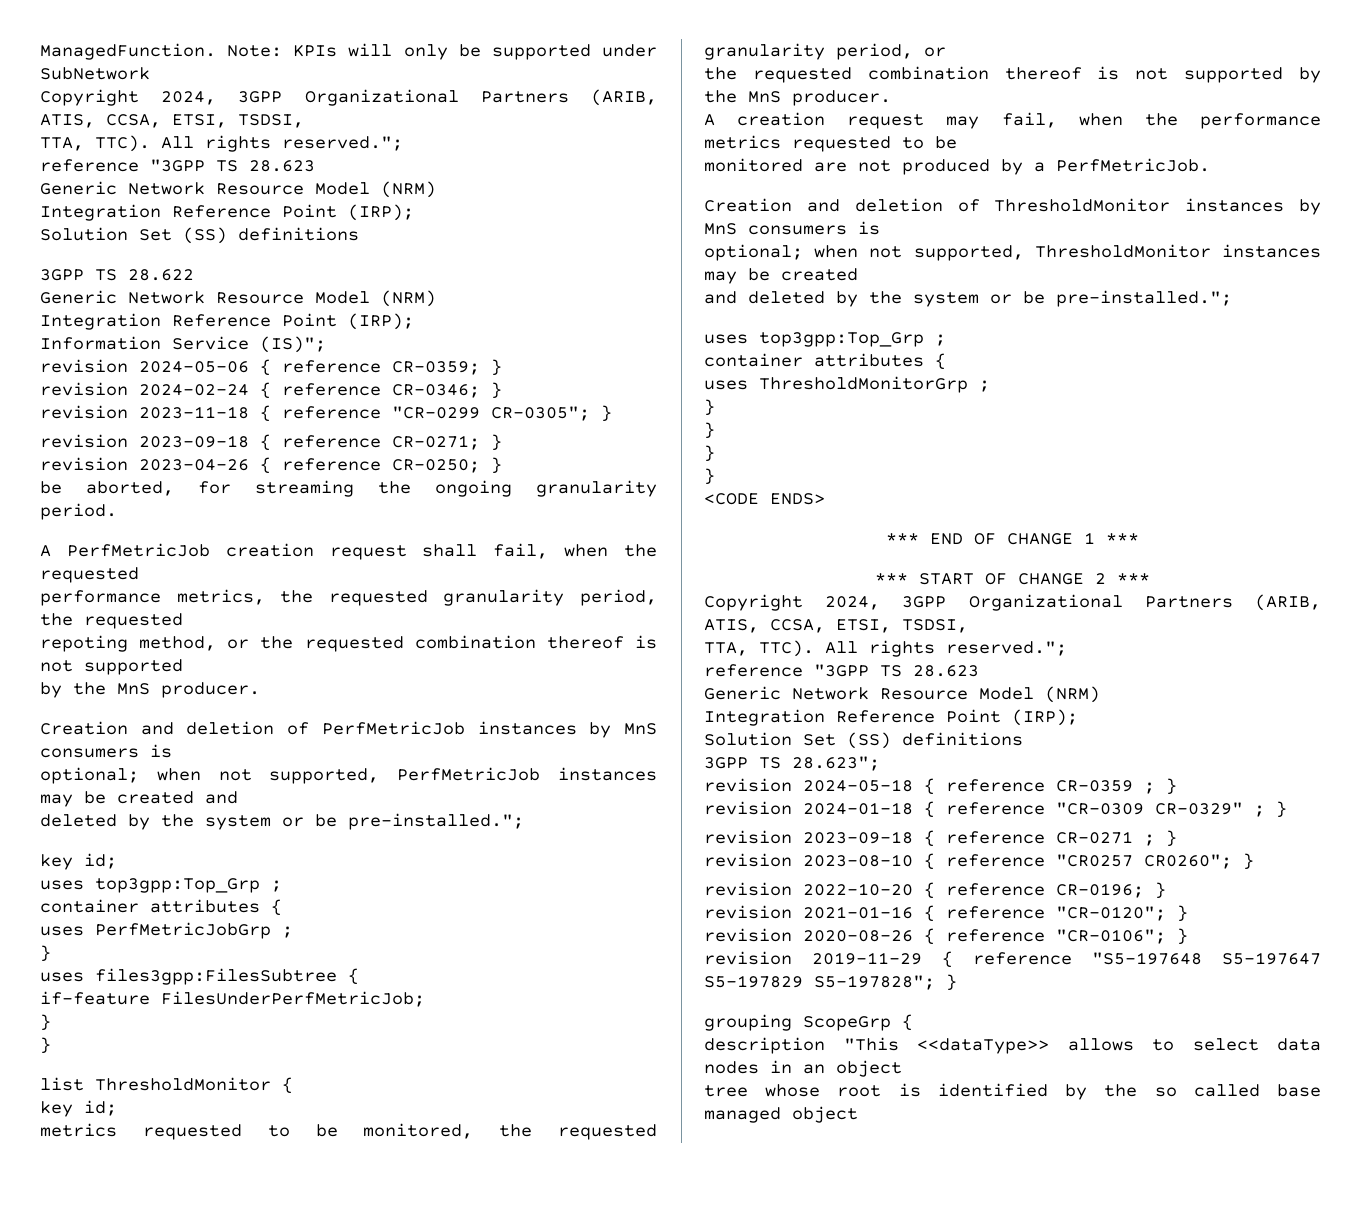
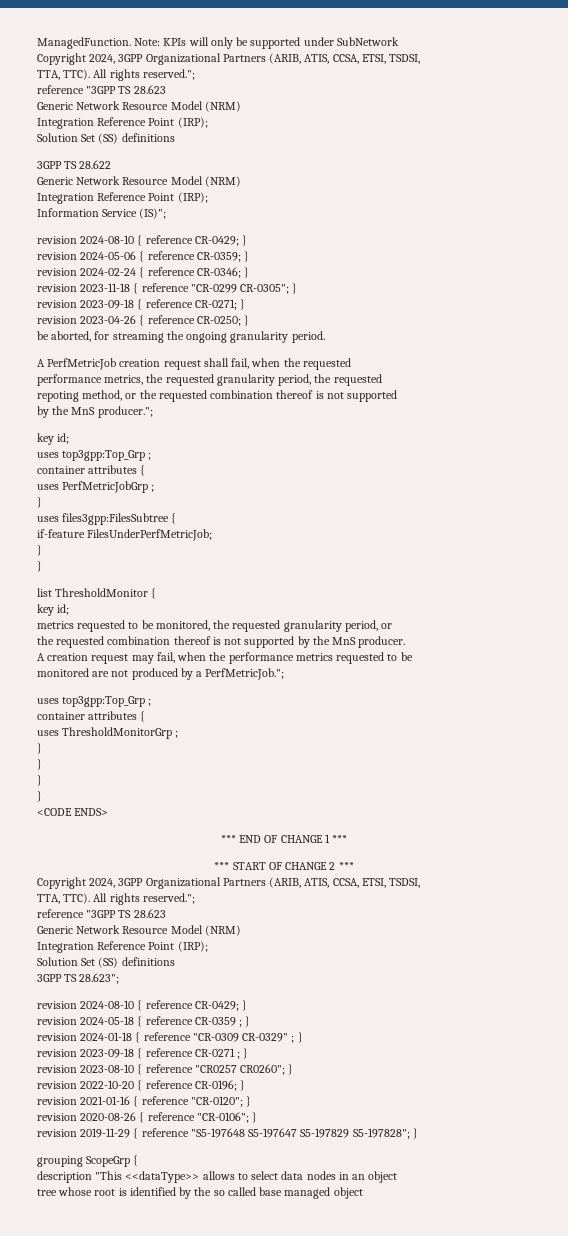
  Information Service (IS)";
+ revision 2024-08-10 { reference CR-0429; }
  repoting method, or the requested combination thereof is not supported
- by the MnS producer.
- Creation and deletion of PerfMetricJob instances by MnS consumers is
- optional; when not supported, PerfMetricJob instances may be created and
- deleted by the system or be pre-installed.";
+ by the MnS producer.";
- monitored are not produced by a PerfMetricJob.
- Creation and deletion of ThresholdMonitor instances by MnS consumers is
- optional; when not supported, ThresholdMonitor instances may be created
- and deleted by the system or be pre-installed.";
+ monitored are not produced by a PerfMetricJob.";
  3GPP TS 28.623";
+ revision 2024-08-10 { reference CR-0429; }

